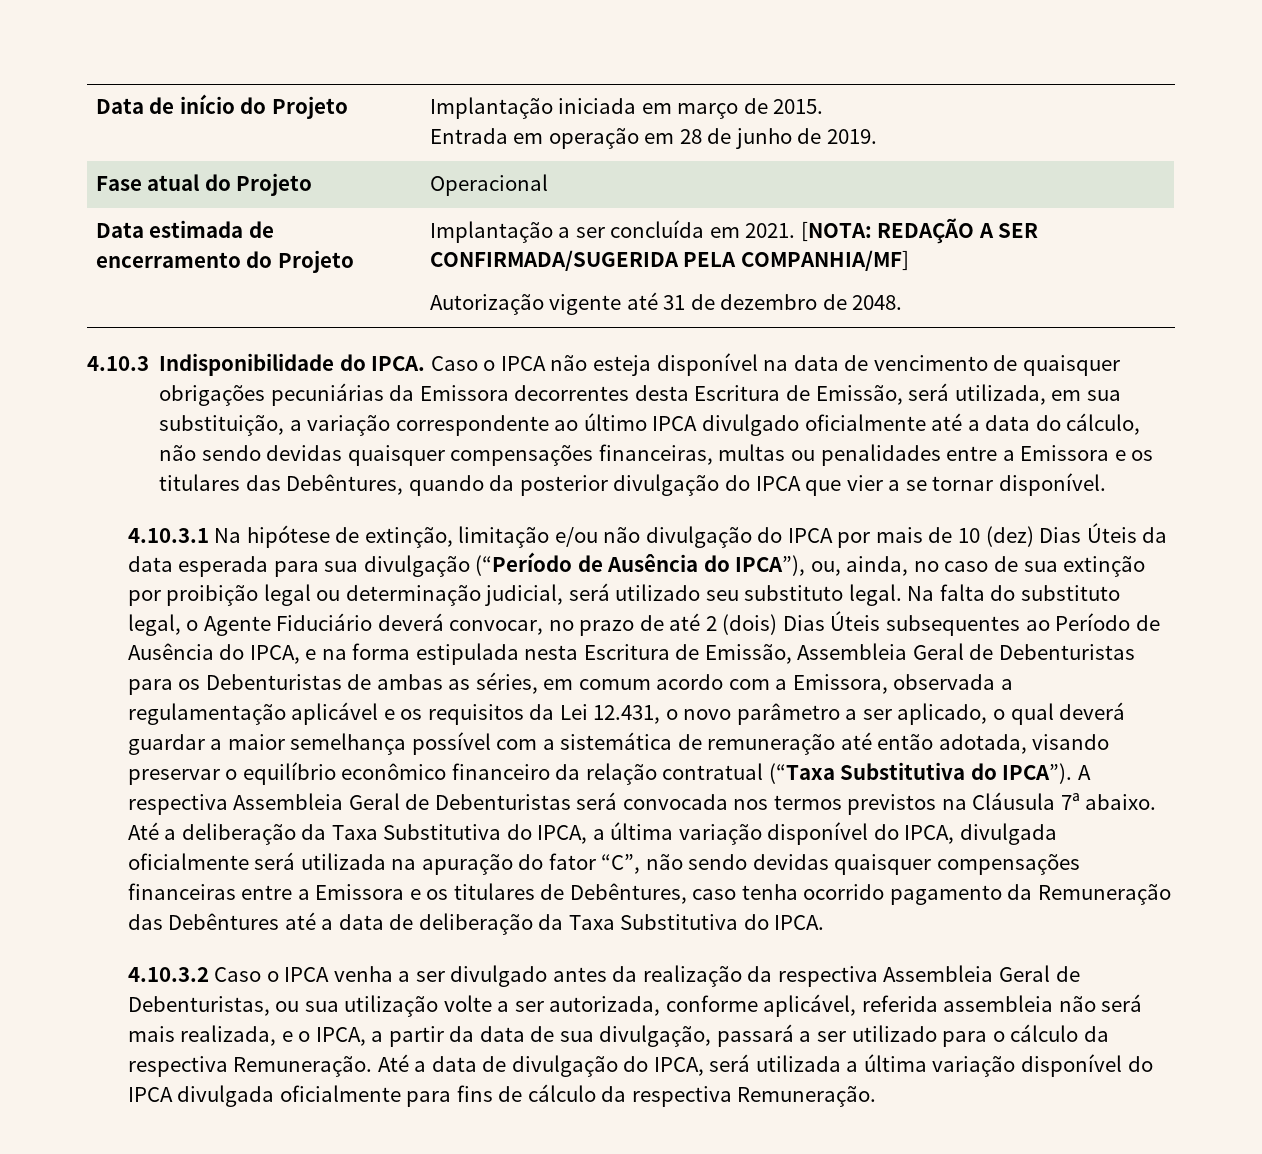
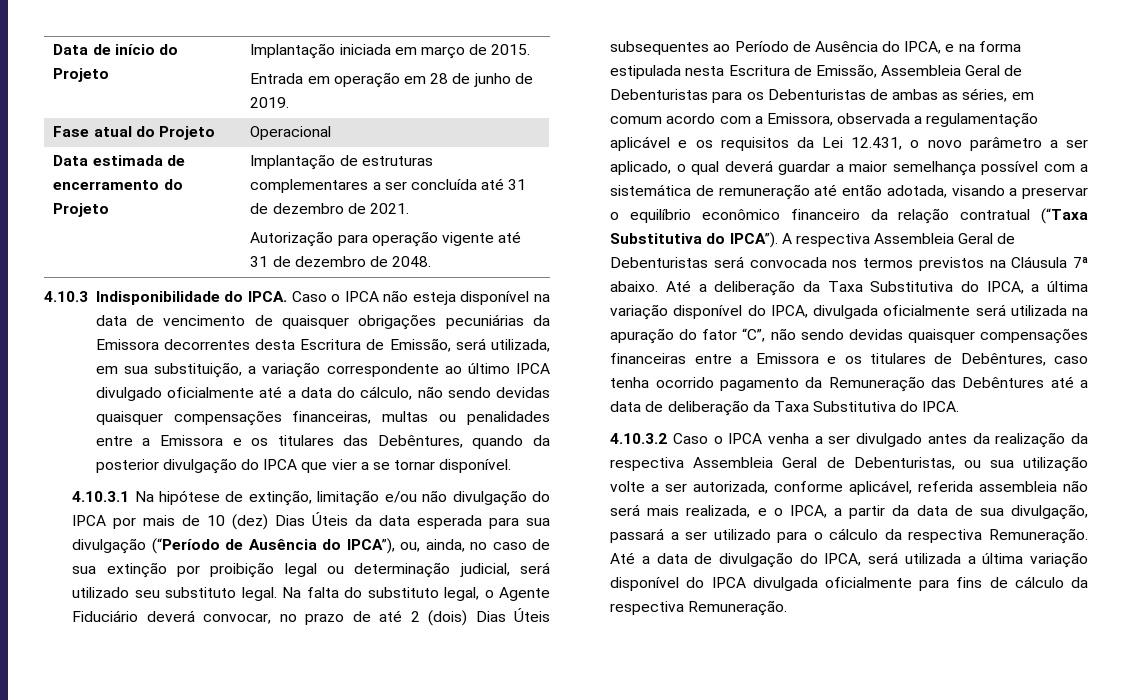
- Data estimada de encerramento do Projeto | Implantação a ser concluída em 2021. [NOTA: REDAÇÃO A SER CONFIRMADA/SUGERIDA PELA COMPANHIA/MF]
- Autorização vigente até 31 de dezembro de 2048.
+ Data estimada de encerramento do Projeto | Implantação de estruturas complementares a ser concluída até 31 de dezembro de 2021.
+ Autorização para operação vigente até 31 de dezembro de 2048.
- Na falta do substituto legal, o Agente Fiduciário deverá convocar, no prazo de até 2 (dois) Dias Úteis subsequentes ao Período de Ausência do IPCA, e na forma estipulada nesta Escritura de Emissão, Assembleia Geral de Debenturistas para os Debenturistas de ambas as séries, em comum acordo com a Emissora, observada a regulamentação aplicável e os requisitos da Lei 12.431, o novo parâmetro a ser aplicado, o qual deverá guardar a maior semelhança possível com a sistemática de remuneração até então adotada, visando preservar o equilíbrio econômico financeiro da relação contratual (“Taxa Substitutiva do IPCA”).
+ Na falta do substituto legal, o Agente Fiduciário deverá convocar, no prazo de até 2 (dois) Dias Úteis subsequentes ao Período de Ausência do IPCA, e na forma estipulada nesta Escritura de Emissão, Assembleia Geral de Debenturistas para os Debenturistas de ambas as séries, em comum acordo com a Emissora, observada a regulamentação aplicável e os requisitos da Lei 12.431, o novo parâmetro a ser aplicado, o qual deverá guardar a maior semelhança possível com a sistemática de remuneração até então adotada, visando a preservar o equilíbrio econômico financeiro da relação contratual (“Taxa Substitutiva do IPCA”).

